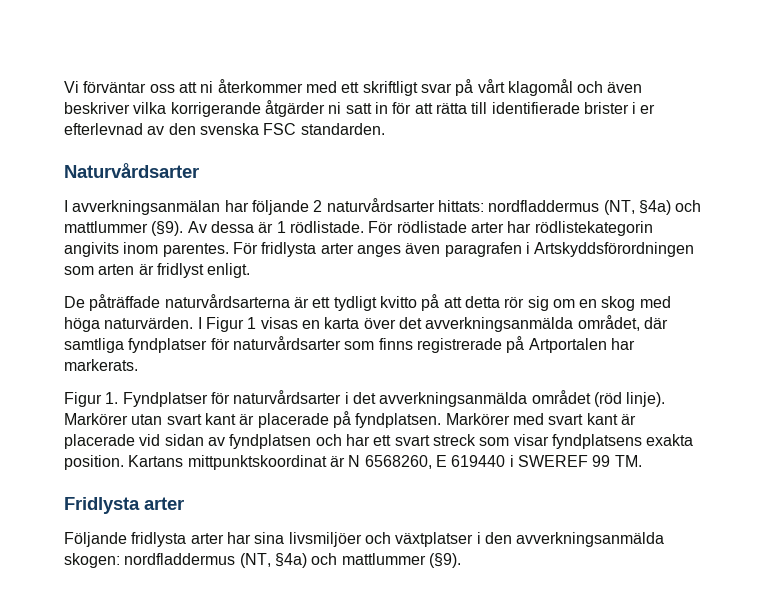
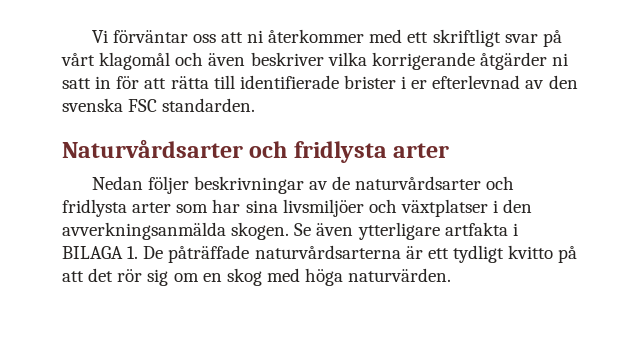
- Naturvårdsarter
- I avverkningsanmälan har följande 2 naturvårdsarter hittats: nordfladdermus (NT, §4a) och mattlummer (§9). Av dessa är 1 rödlistade. För rödlistade arter har rödlistekategorin angivits inom parentes. För fridlysta arter anges även paragrafen i Artskyddsförordningen som arten är fridlyst enligt.
- De påträffade naturvårdsarterna är ett tydligt kvitto på att detta rör sig om en skog med höga naturvärden. I Figur 1 visas en karta över det avverkningsanmälda området, där samtliga fyndplatser för naturvårdsarter som finns registrerade på Artportalen har markerats.
- Figur 1. Fyndplatser för naturvårdsarter i det avverkningsanmälda området (röd linje). Markörer utan svart kant är placerade på fyndplatsen. Markörer med svart kant är placerade vid sidan av fyndplatsen och har ett svart streck som visar fyndplatsens exakta position. Kartans mittpunktskoordinat är N 6568260, E 619440 i SWEREF 99 TM.
- Fridlysta arter
- Följande fridlysta arter har sina livsmiljöer och växtplatser i den avverkningsanmälda skogen: nordfladdermus (NT, §4a) och mattlummer (§9).
+ Naturvårdsarter och fridlysta arter
+ Nedan följer beskrivningar av de naturvårdsarter och fridlysta arter som har sina livsmiljöer och växtplatser i den avverkningsanmälda skogen. Se även ytterligare artfakta i BILAGA 1. De påträffade naturvårdsarterna är ett tydligt kvitto på att det rör sig om en skog med höga naturvärden.

